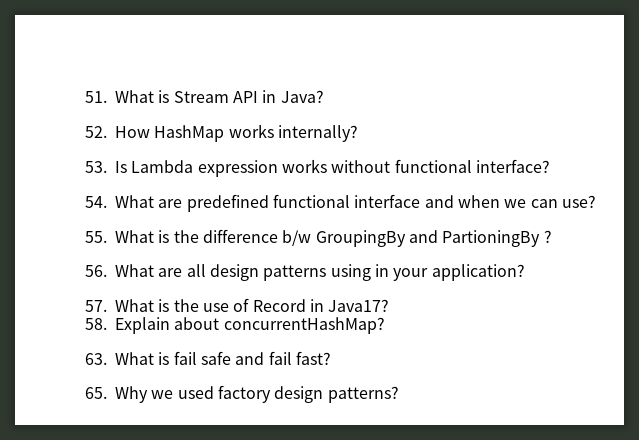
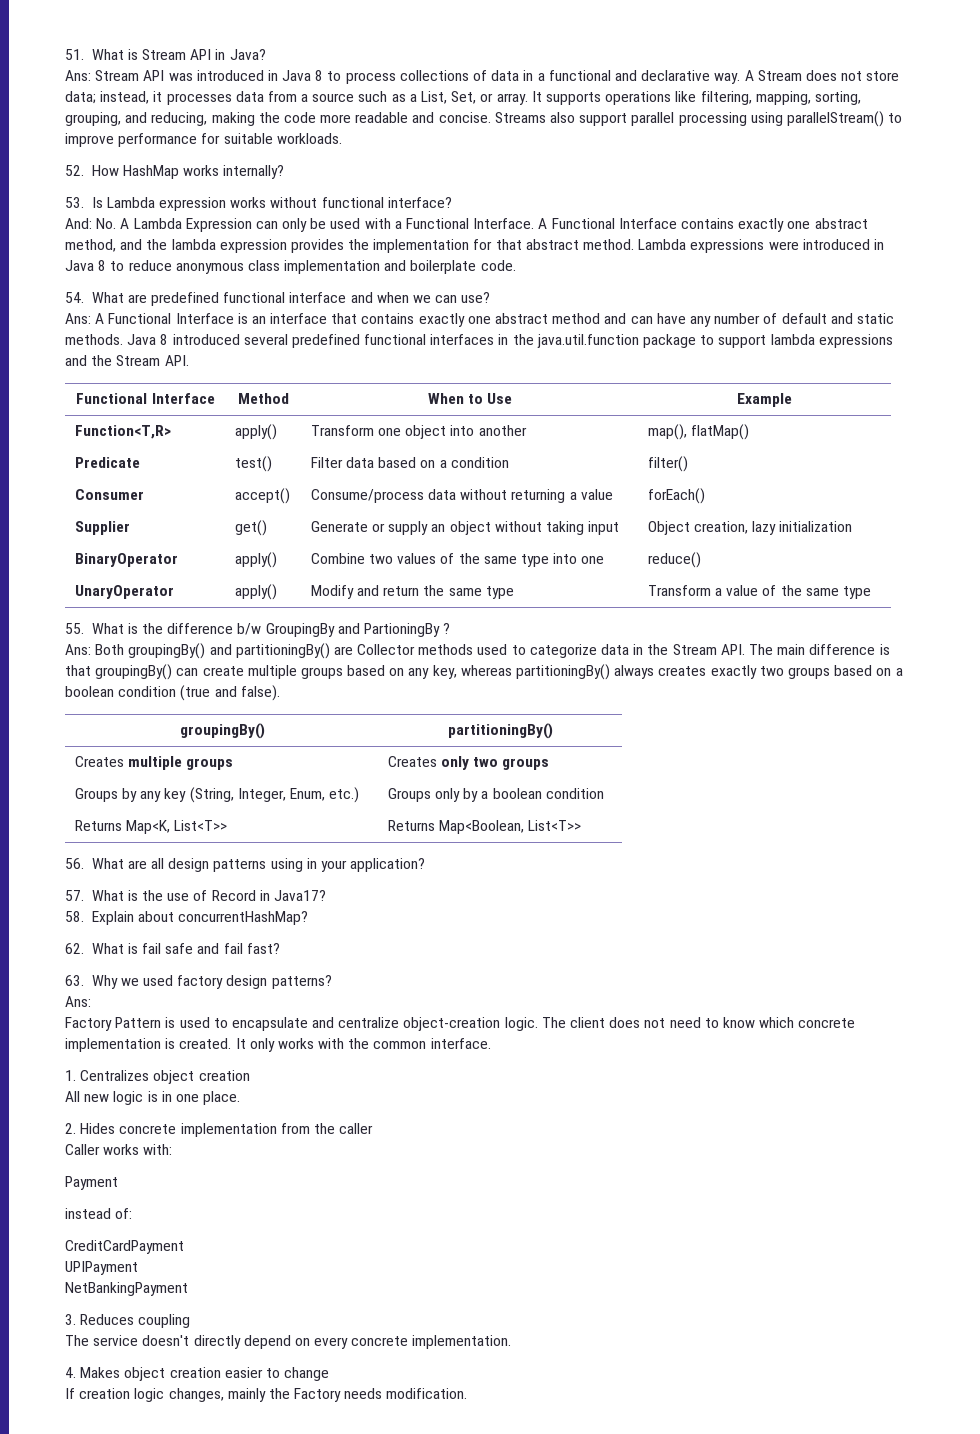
+ Ans: Stream API was introduced in Java 8 to process collections of data in a functional and declarative way. A Stream does not store data; instead, it processes data from a source such as a List, Set, or array. It supports operations like filtering, mapping, sorting, grouping, and reducing, making the code more readable and concise. Streams also support parallel processing using parallelStream() to improve performance for suitable workloads.
+ And: No. A Lambda Expression can only be used with a Functional Interface. A Functional Interface contains exactly one abstract method, and the lambda expression provides the implementation for that abstract method. Lambda expressions were introduced in Java 8 to reduce anonymous class implementation and boilerplate code.
+ Ans: A Functional Interface is an interface that contains exactly one abstract method and can have any number of default and static methods. Java 8 introduced several predefined functional interfaces in the java.util.function package to support lambda expressions and the Stream API.
+ Functional Interface | Method | When to Use | Example
+ Function<T,R> | apply() | Transform one object into another | map(), flatMap()
+ Predicate | test() | Filter data based on a condition | filter()
+ Consumer | accept() | Consume/process data without returning a value | forEach()
+ Supplier | get() | Generate or supply an object without taking input | Object creation, lazy initialization
+ BinaryOperator | apply() | Combine two values of the same type into one | reduce()
+ UnaryOperator | apply() | Modify and return the same type | Transform a value of the same type
+ Ans: Both groupingBy() and partitioningBy() are Collector methods used to categorize data in the Stream API. The main difference is that groupingBy() can create multiple groups based on any key, whereas partitioningBy() always creates exactly two groups based on a boolean condition (true and false).
+ groupingBy() | partitioningBy()
+ Creates multiple groups | Creates only two groups
+ Groups by any key (String, Integer, Enum, etc.) | Groups only by a boolean condition
+ Returns Map<K, List<T>> | Returns Map<Boolean, List<T>>
- 63. What is fail safe and fail fast?
+ 62. What is fail safe and fail fast?
- 65. Why we used factory design patterns?
+ 63. Why we used factory design patterns?
+ Ans:
+ Factory Pattern is used to encapsulate and centralize object-creation logic. The client does not need to know which concrete implementation is created. It only works with the common interface.
+ 1. Centralizes object creation
+ All new logic is in one place.
+ 2. Hides concrete implementation from the caller
+ Caller works with:
+ Payment
+ instead of:
+ CreditCardPayment
+ UPIPayment
+ NetBankingPayment
+ 3. Reduces coupling
+ The service doesn't directly depend on every concrete implementation.
+ 4. Makes object creation easier to change
+ If creation logic changes, mainly the Factory needs modification.

